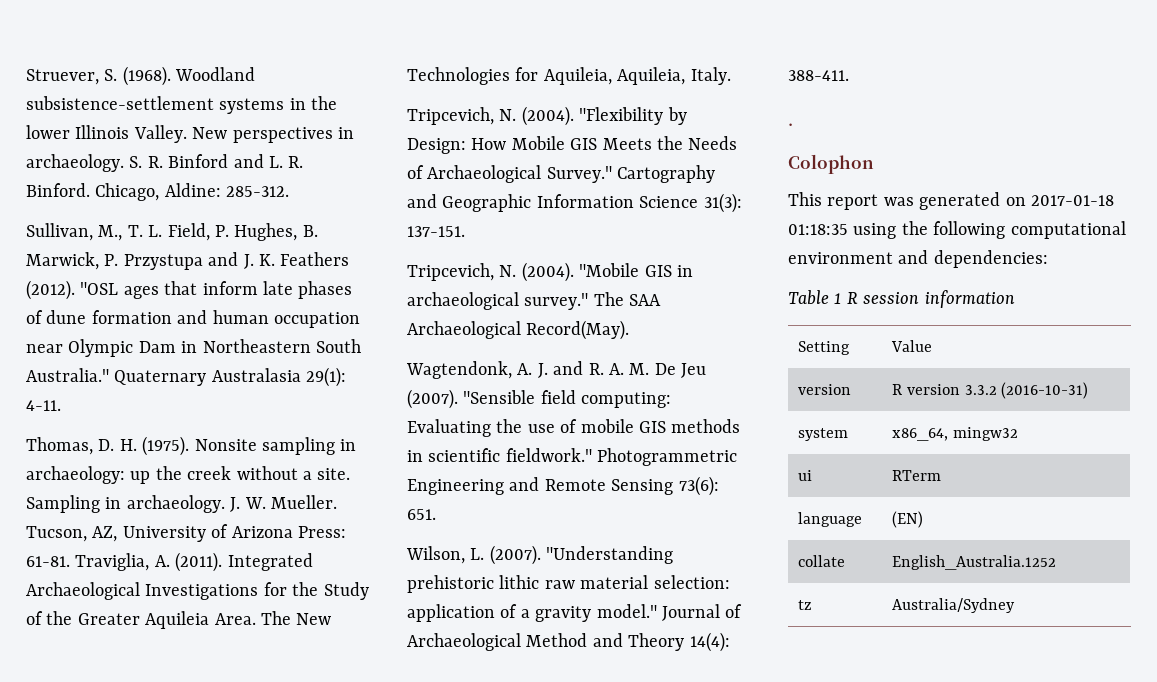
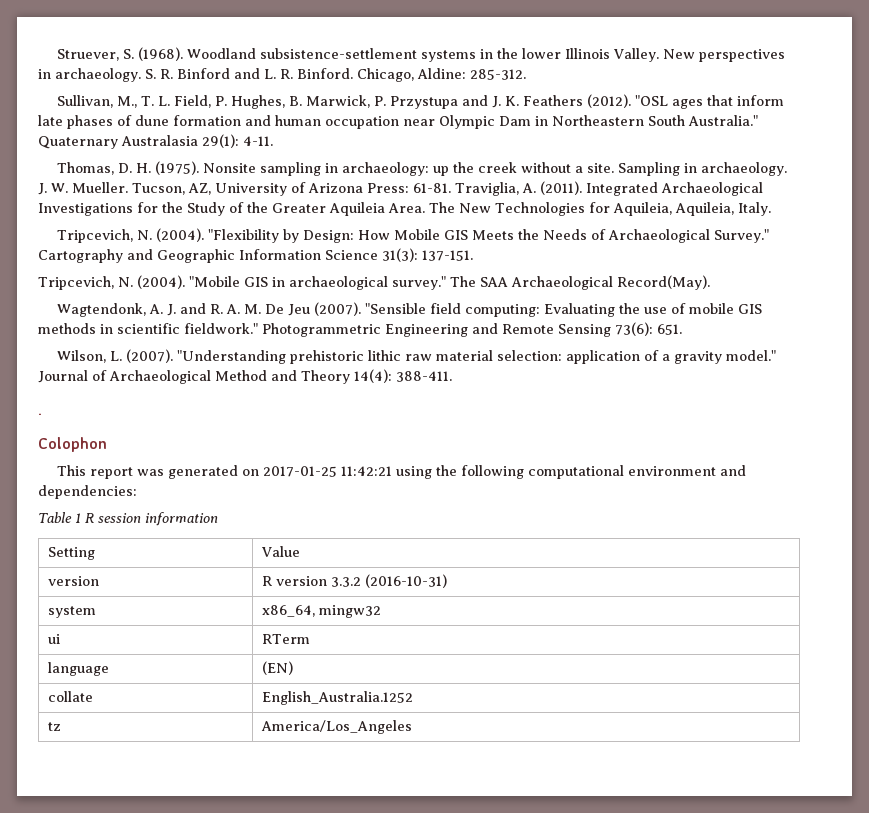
- This report was generated on 2017-01-18 01:18:35 using the following computational environment and dependencies:
+ This report was generated on 2017-01-25 11:42:21 using the following computational environment and dependencies:
- tz | Australia/Sydney
+ tz | America/Los_Angeles

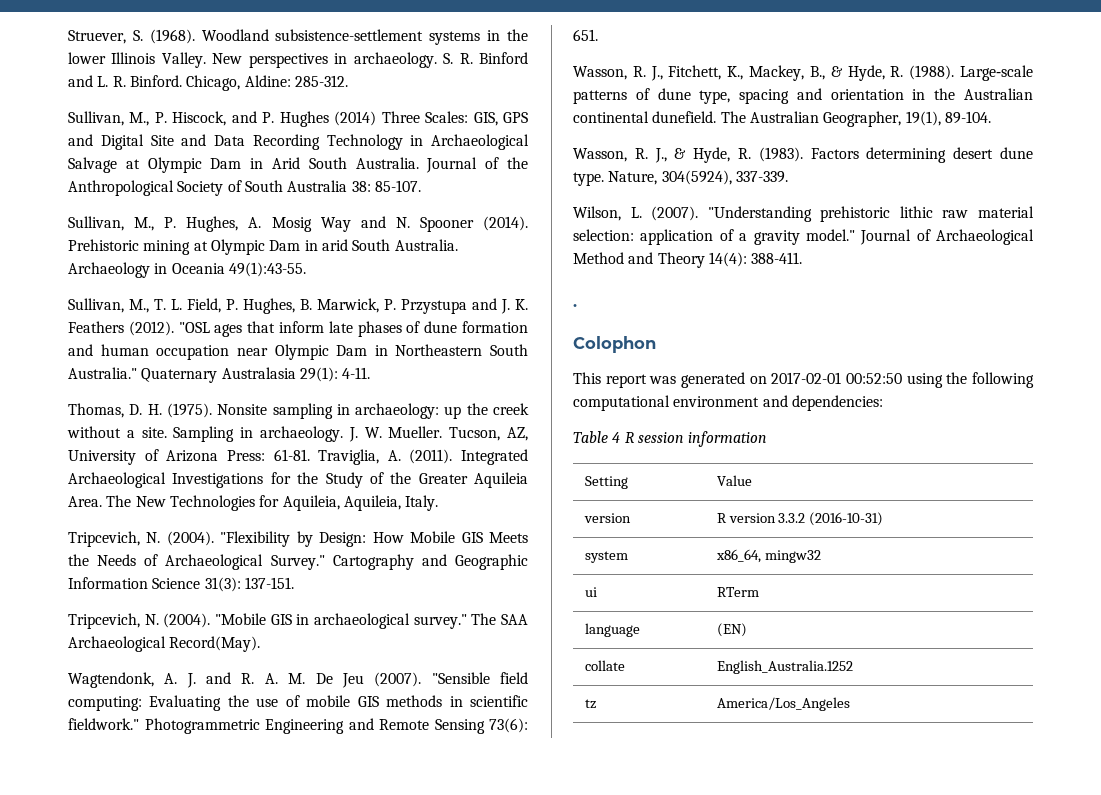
+ Sullivan, M., P. Hiscock, and P. Hughes (2014) Three Scales: GIS, GPS and Digital Site and Data Recording Technology in Archaeological Salvage at Olympic Dam in Arid South Australia. Journal of the Anthropological Society of South Australia 38: 85-107.
+ Sullivan, M., P. Hughes, A. Mosig Way and N. Spooner (2014). Prehistoric mining at Olympic Dam in arid South Australia. Archaeology in Oceania 49(1):43-55.
+ Wasson, R. J., Fitchett, K., Mackey, B., & Hyde, R. (1988). Large‐scale patterns of dune type, spacing and orientation in the Australian continental dunefield. The Australian Geographer, 19(1), 89-104.
+ Wasson, R. J., & Hyde, R. (1983). Factors determining desert dune type. Nature, 304(5924), 337-339.
- This report was generated on 2017-01-25 11:42:21 using the following computational environment and dependencies:
+ This report was generated on 2017-02-01 00:52:50 using the following computational environment and dependencies:
- Table 1 R session information
+ Table 4 R session information

